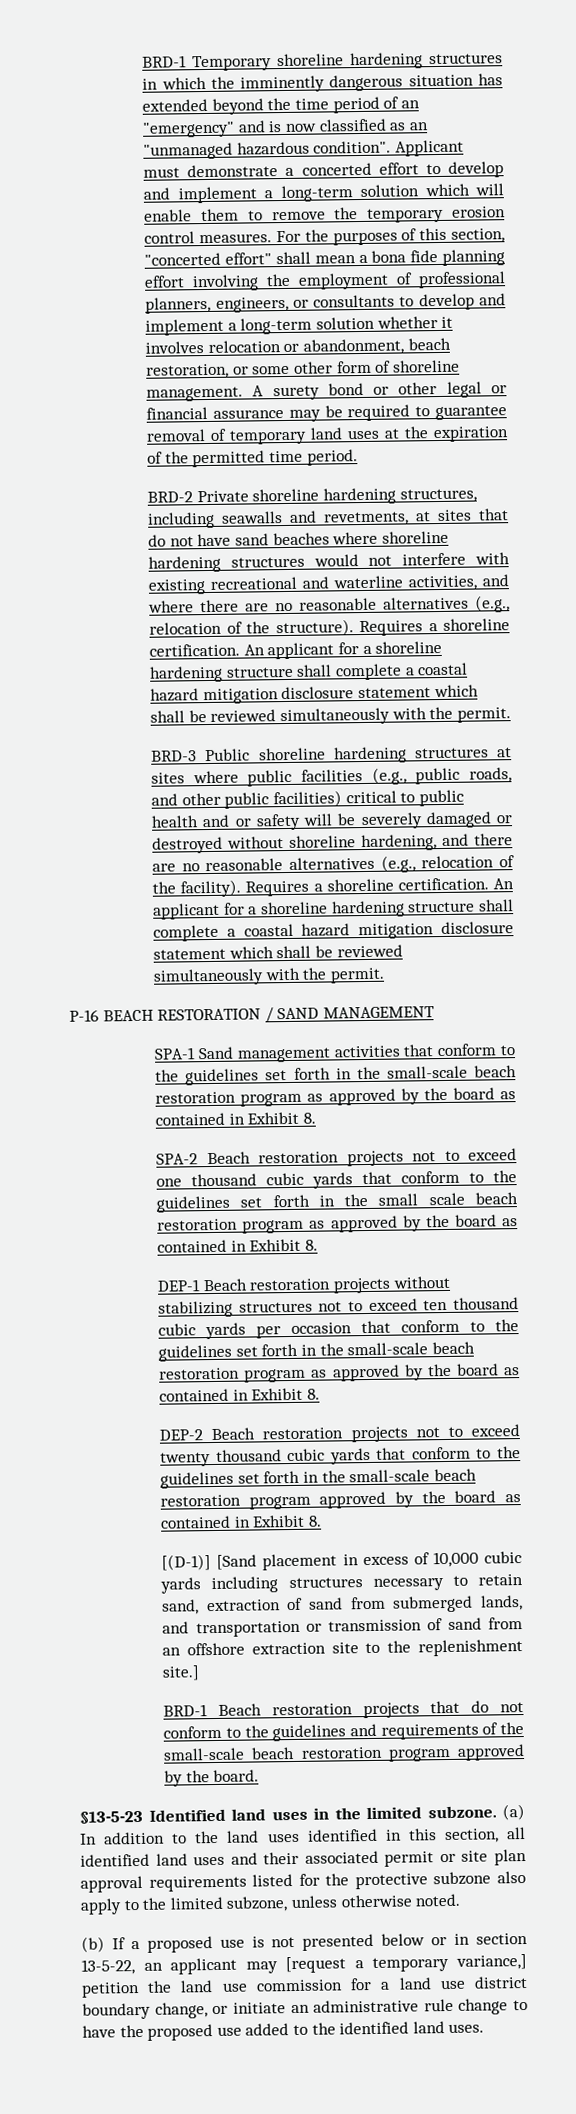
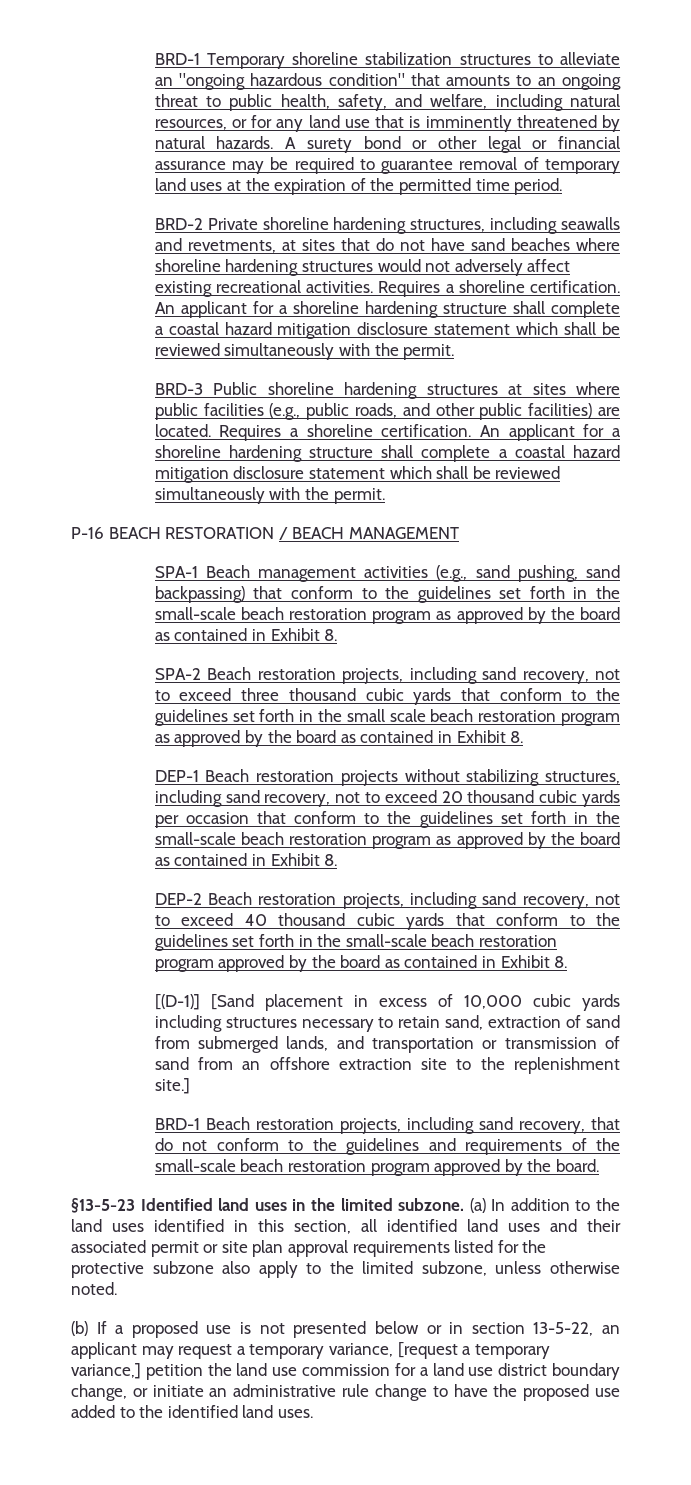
- BRD-1 Temporary shoreline hardening structures in which the imminently dangerous situation has extended beyond the time period of an "emergency" and is now classified as an "unmanaged hazardous condition". Applicant must demonstrate a concerted effort to develop and implement a long-term solution which will enable them to remove the temporary erosion control measures. For the purposes of this section, "concerted effort" shall mean a bona fide planning effort involving the employment of professional planners, engineers, or consultants to develop and implement a long-term solution whether it involves relocation or abandonment, beach restoration, or some other form of shoreline management.
+ BRD-1 Temporary shoreline stabilization structures to alleviate an "ongoing hazardous condition" that amounts to an ongoing threat to public health, safety, and welfare, including natural resources, or for any land use that is imminently threatened by natural hazards.
- BRD-2 Private shoreline hardening structures, including seawalls and revetments, at sites that do not have sand beaches where shoreline hardening structures would not interfere with existing recreational and waterline activities, and where there are no reasonable alternatives (e.g., relocation of the structure).
+ BRD-2 Private shoreline hardening structures, including seawalls and revetments, at sites that do not have sand beaches where shoreline hardening structures would not adversely affect existing recreational activities.
- BRD-3 Public shoreline hardening structures at sites where public facilities (e.g., public roads, and other public facilities) critical to public health and or safety will be severely damaged or destroyed without shoreline hardening, and there are no reasonable alternatives (e.g., relocation of the facility).
+ BRD-3 Public shoreline hardening structures at sites where public facilities (e.g., public roads, and other public facilities) are located.
- P-16 BEACH RESTORATION / SAND MANAGEMENT
+ P-16 BEACH RESTORATION / BEACH MANAGEMENT
- SPA-1 Sand management activities that conform to the guidelines set forth in the small-scale beach restoration program as approved by the board as contained in Exhibit 8.
+ SPA-1 Beach management activities (e.g., sand pushing, sand backpassing) that conform to the guidelines set forth in the small-scale beach restoration program as approved by the board as contained in Exhibit 8.
- SPA-2 Beach restoration projects not to exceed one thousand cubic yards that conform to the guidelines set forth in the small scale beach restoration program as approved by the board as contained in Exhibit 8.
+ SPA-2 Beach restoration projects, including sand recovery, not to exceed three thousand cubic yards that conform to the guidelines set forth in the small scale beach restoration program as approved by the board as contained in Exhibit 8.
- DEP-1 Beach restoration projects without stabilizing structures not to exceed ten thousand cubic yards per occasion that conform to the guidelines set forth in the small-scale beach restoration program as approved by the board as contained in Exhibit 8.
+ DEP-1 Beach restoration projects without stabilizing structures, including sand recovery, not to exceed 20 thousand cubic yards per occasion that conform to the guidelines set forth in the small-scale beach restoration program as approved by the board as contained in Exhibit 8.
- DEP-2 Beach restoration projects not to exceed twenty thousand cubic yards that conform to the guidelines set forth in the small-scale beach restoration program approved by the board as contained in Exhibit 8.
+ DEP-2 Beach restoration projects, including sand recovery, not to exceed 40 thousand cubic yards that conform to the guidelines set forth in the small-scale beach restoration program approved by the board as contained in Exhibit 8.
- BRD-1 Beach restoration projects that do not conform to the guidelines and requirements of the small-scale beach restoration program approved by the board.
+ BRD-1 Beach restoration projects, including sand recovery, that do not conform to the guidelines and requirements of the small-scale beach restoration program approved by the board.
- (b) If a proposed use is not presented below or in section 13-5-22, an applicant may [request a temporary variance,] petition the land use commission for a land use district boundary change, or initiate an administrative rule change to have the proposed use added to the identified land uses.
+ (b) If a proposed use is not presented below or in section 13-5-22, an applicant may request a temporary variance, [request a temporary variance,] petition the land use commission for a land use district boundary change, or initiate an administrative rule change to have the proposed use added to the identified land uses.

